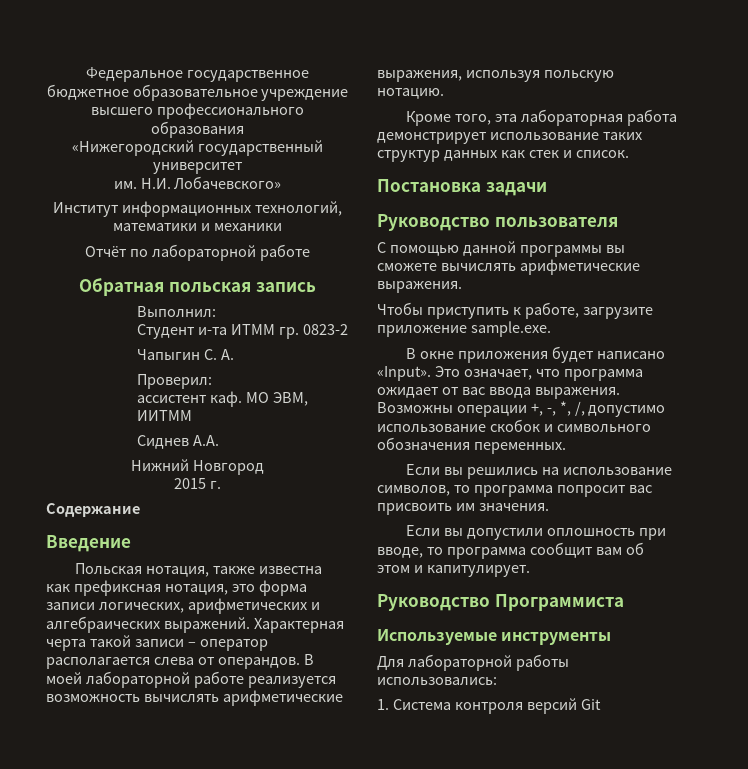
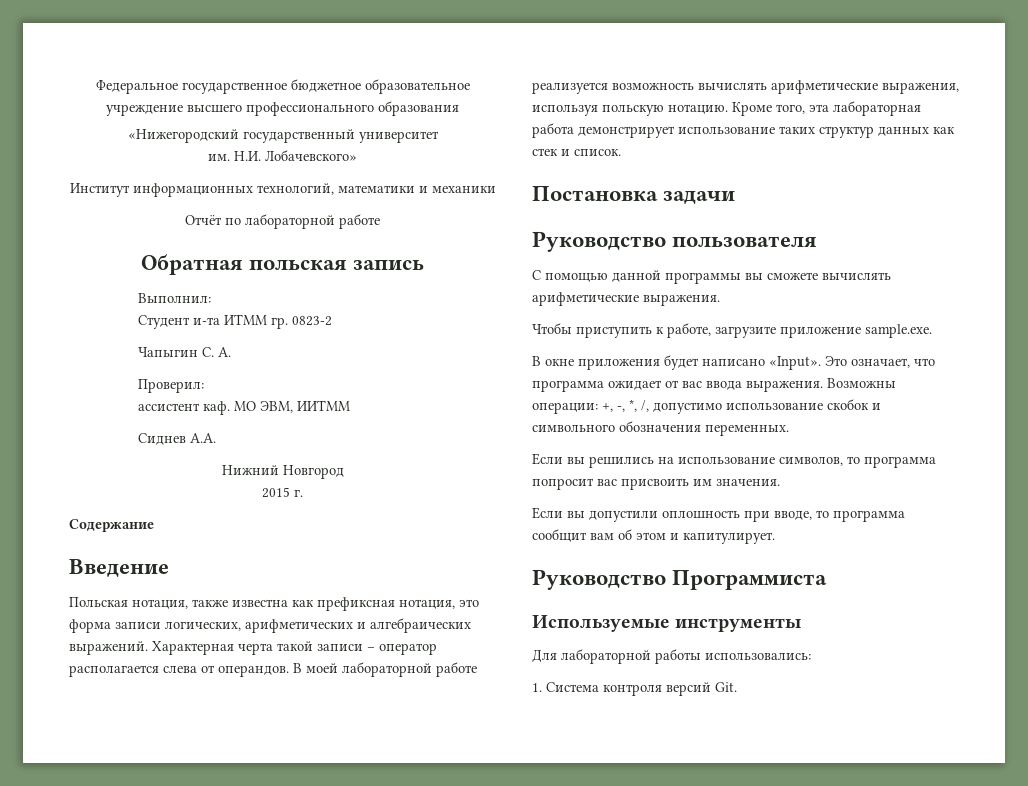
- В моей лабораторной работе реализуется возможность вычислять арифметические выражения, используя польскую нотацию.
- Кроме того, эта лабораторная работа демонстрирует использование таких структур данных как стек и список.
+ В моей лабораторной работе реализуется возможность вычислять арифметические выражения, используя польскую нотацию. Кроме того, эта лабораторная работа демонстрирует использование таких структур данных как стек и список.
- Возможны операции +, -, *, /, допустимо использование скобок и символьного обозначения переменных.
+ Возможны операции: +, -, *, /, допустимо использование скобок и символьного обозначения переменных.
- 1. Система контроля версий Git
+ 1. Система контроля версий Git.

